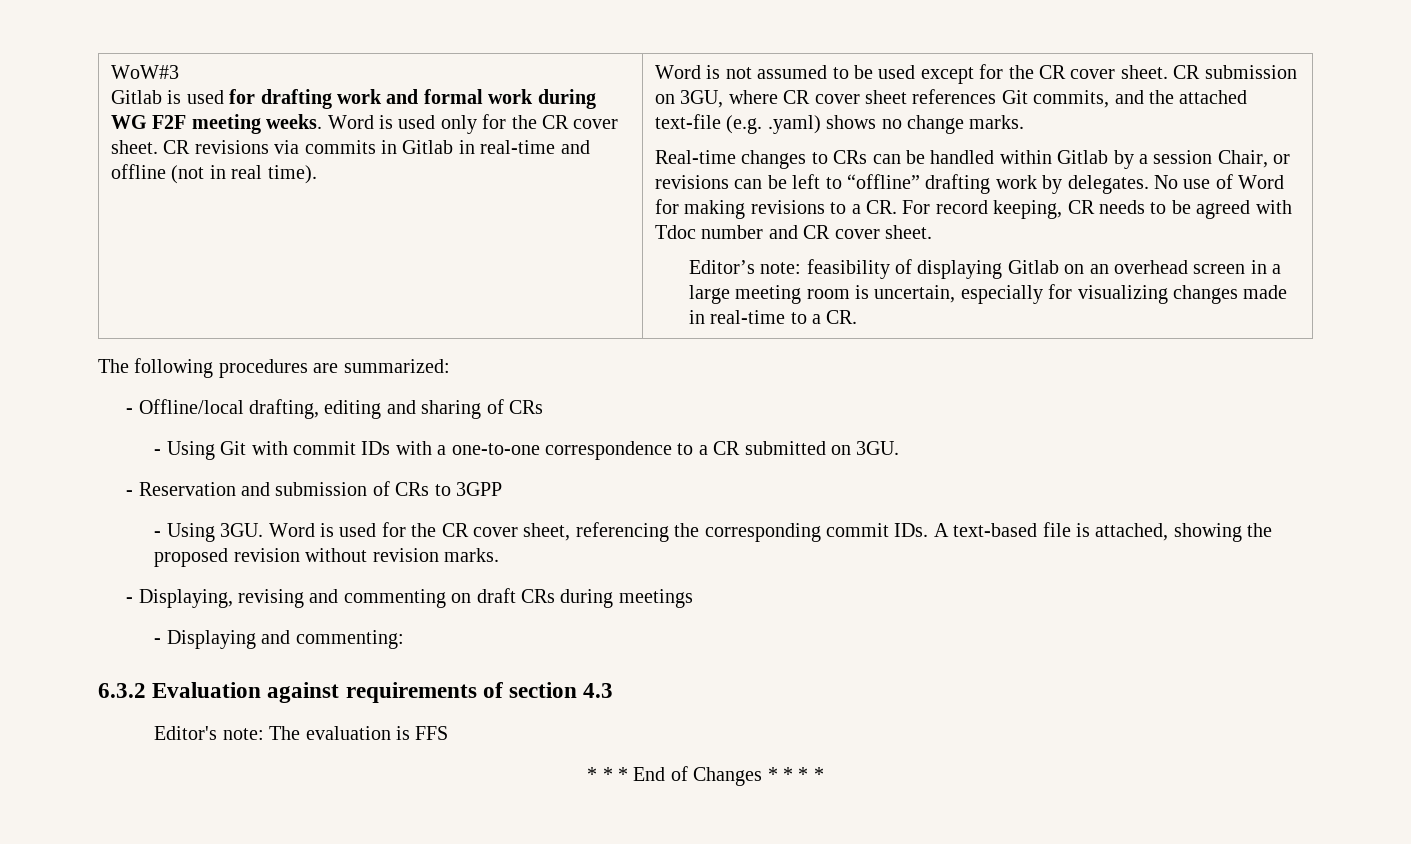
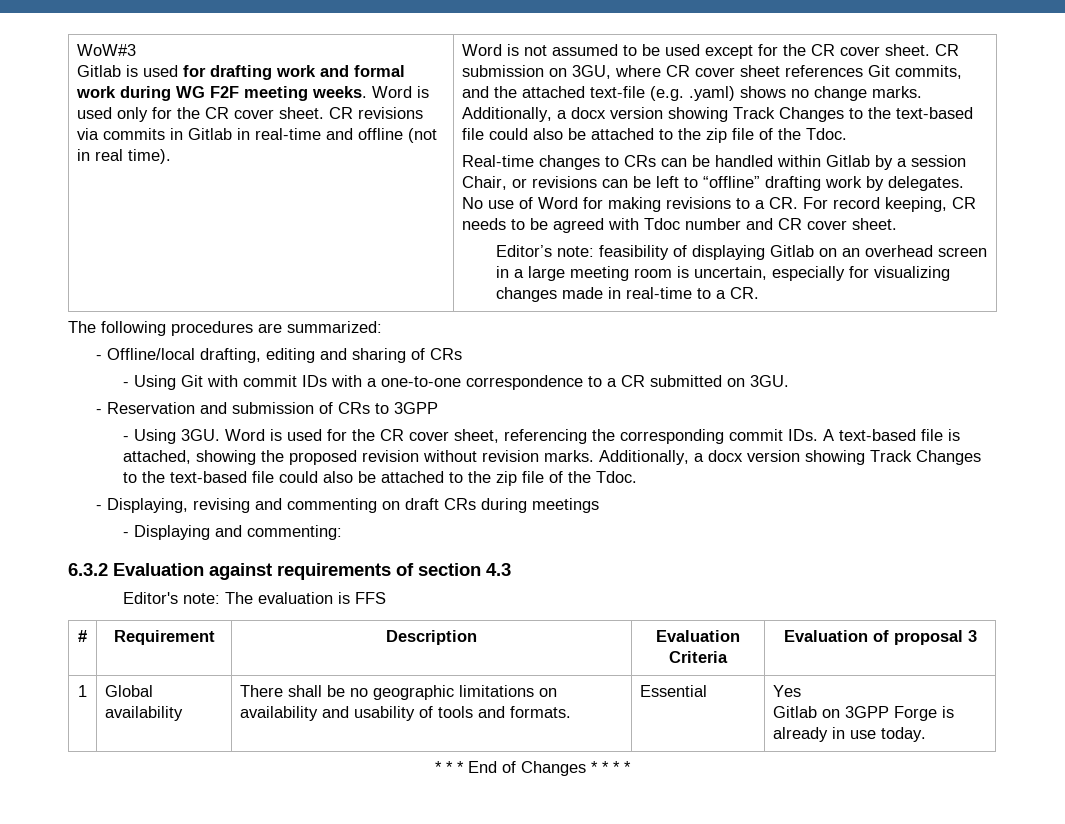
- CR submission on 3GU, where CR cover sheet references Git commits, and the attached text-file (e.g. .yaml) shows no change marks.
+ CR submission on 3GU, where CR cover sheet references Git commits, and the attached text-file (e.g. .yaml) shows no change marks. Additionally, a docx version showing Track Changes to the text-based file could also be attached to the zip file of the Tdoc.
- Word is used for the CR cover sheet, referencing the corresponding commit IDs. A text-based file is attached, showing the proposed revision without revision marks.
+ Word is used for the CR cover sheet, referencing the corresponding commit IDs. A text-based file is attached, showing the proposed revision without revision marks. Additionally, a docx version showing Track Changes to the text-based file could also be attached to the zip file of the Tdoc.
+ # | Requirement | Description | Evaluation Criteria | Evaluation of proposal 3
+ 1 | Global availability | There shall be no geographic limitations on availability and usability of tools and formats. | Essential | Yes
+ Gitlab on 3GPP Forge is already in use today.

